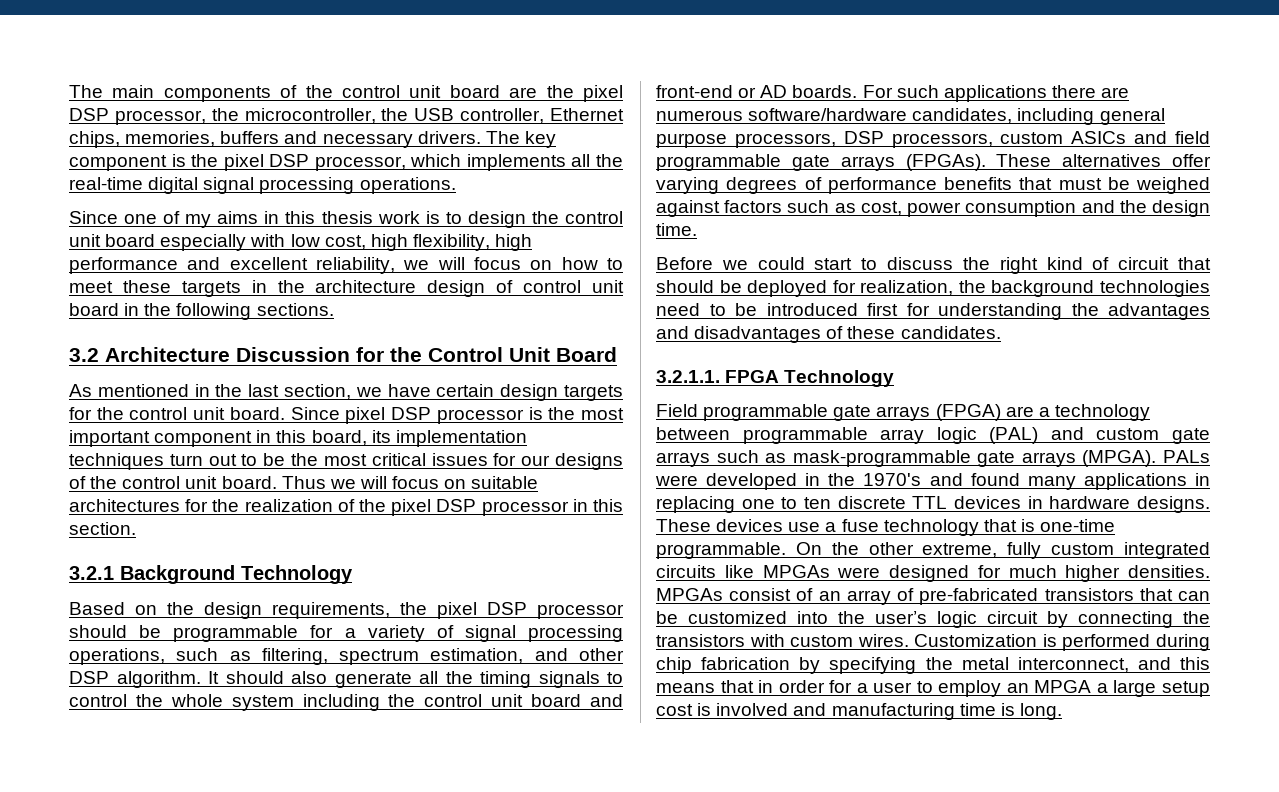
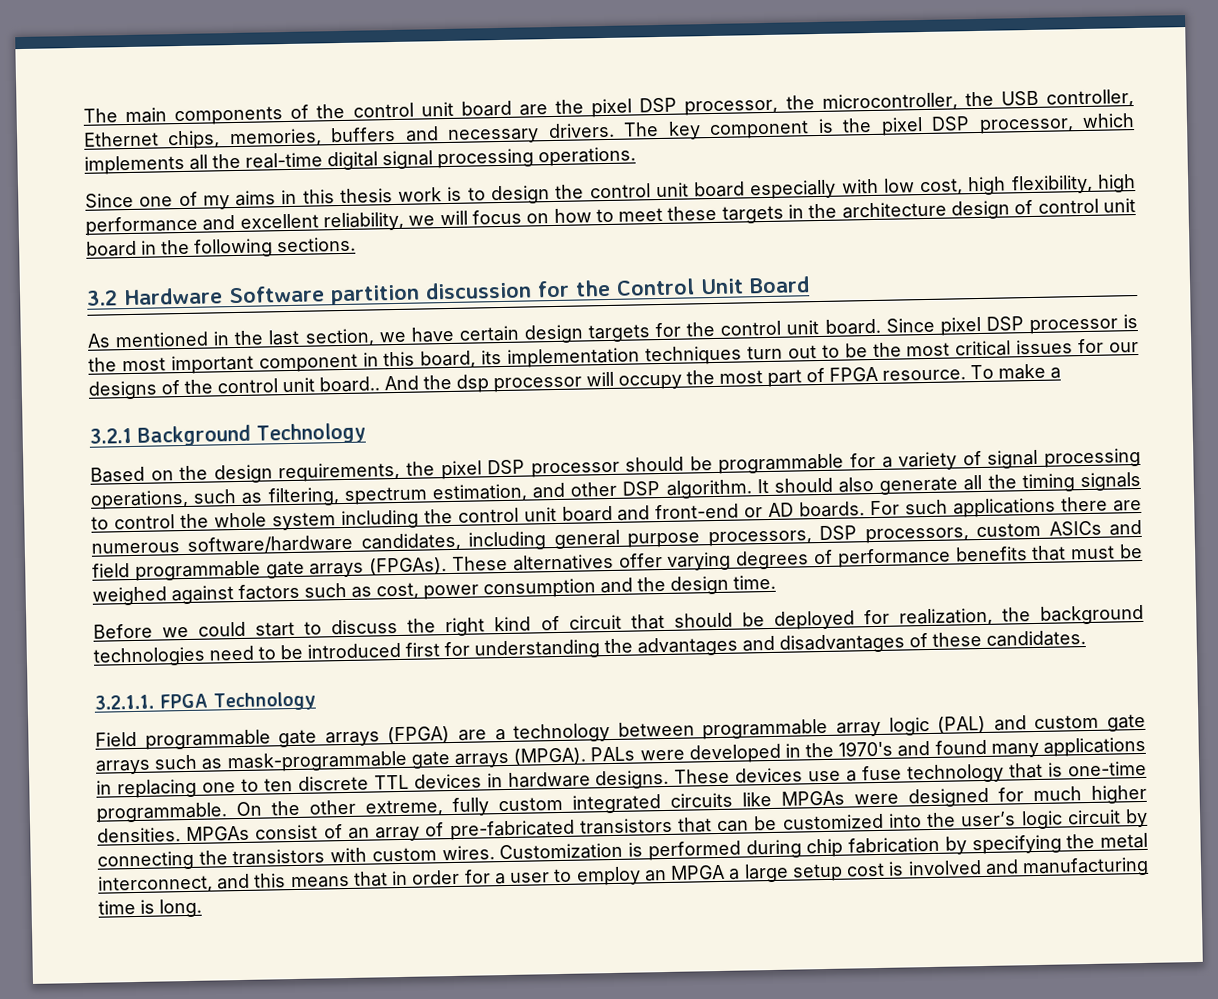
- 3.2 Architecture Discussion for the Control Unit Board
+ 3.2 Hardware Software partition discussion for the Control Unit Board
- Since pixel DSP processor is the most important component in this board, its implementation techniques turn out to be the most critical issues for our designs of the control unit board. Thus we will focus on suitable architectures for the realization of the pixel DSP processor in this section.
+ Since pixel DSP processor is the most important component in this board, its implementation techniques turn out to be the most critical issues for our designs of the control unit board.. And the dsp processor will occupy the most part of FPGA resource. To make a

